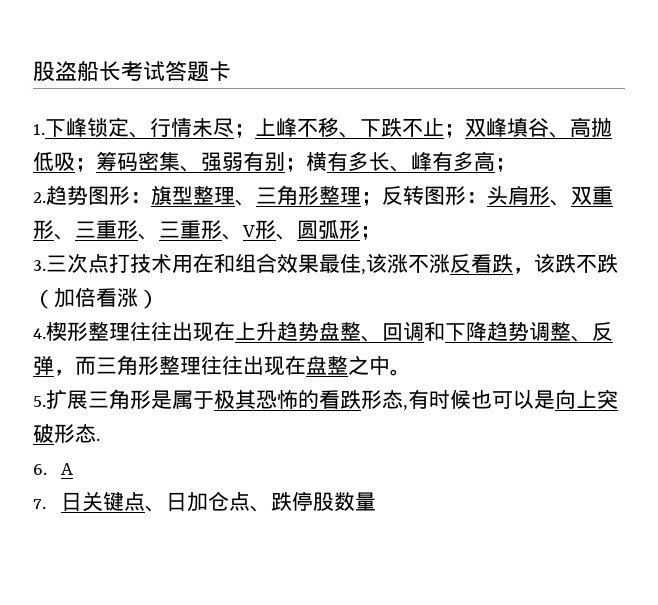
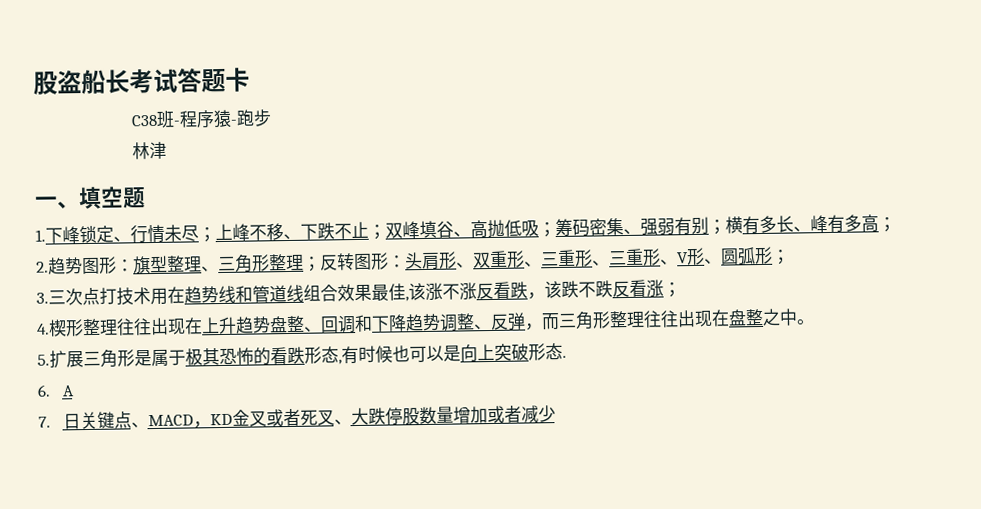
+ C38班-程序猿-跑步
+ 林津
+ 一、填空题
- 3.三次点打技术用在和组合效果最佳,该涨不涨反看跌，该跌不跌（加倍看涨）
+ 3.三次点打技术用在趋势线和管道线组合效果最佳,该涨不涨反看跌，该跌不跌反看涨；
- 7.日关键点、日加仓点、跌停股数量
+ 7.日关键点、MACD，KD金叉或者死叉、大跌停股数量增加或者减少

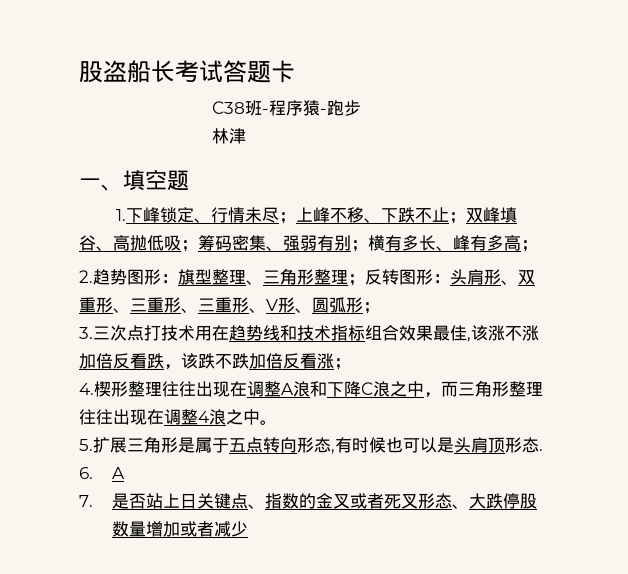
- 3.三次点打技术用在趋势线和管道线组合效果最佳,该涨不涨反看跌，该跌不跌反看涨；
+ 3.三次点打技术用在趋势线和技术指标组合效果最佳,该涨不涨加倍反看跌，该跌不跌加倍反看涨；
- 4.楔形整理往往出现在上升趋势盘整、回调和下降趋势调整、反弹，而三角形整理往往出现在盘整之中。
+ 4.楔形整理往往出现在调整A浪和下降C浪之中，而三角形整理往往出现在调整4浪之中。
- 5.扩展三角形是属于极其恐怖的看跌形态,有时候也可以是向上突破形态.
+ 5.扩展三角形是属于五点转向形态,有时候也可以是头肩顶形态.
- 7.日关键点、MACD，KD金叉或者死叉、大跌停股数量增加或者减少
+ 7.是否站上日关键点、指数的金叉或者死叉形态、大跌停股数量增加或者减少

